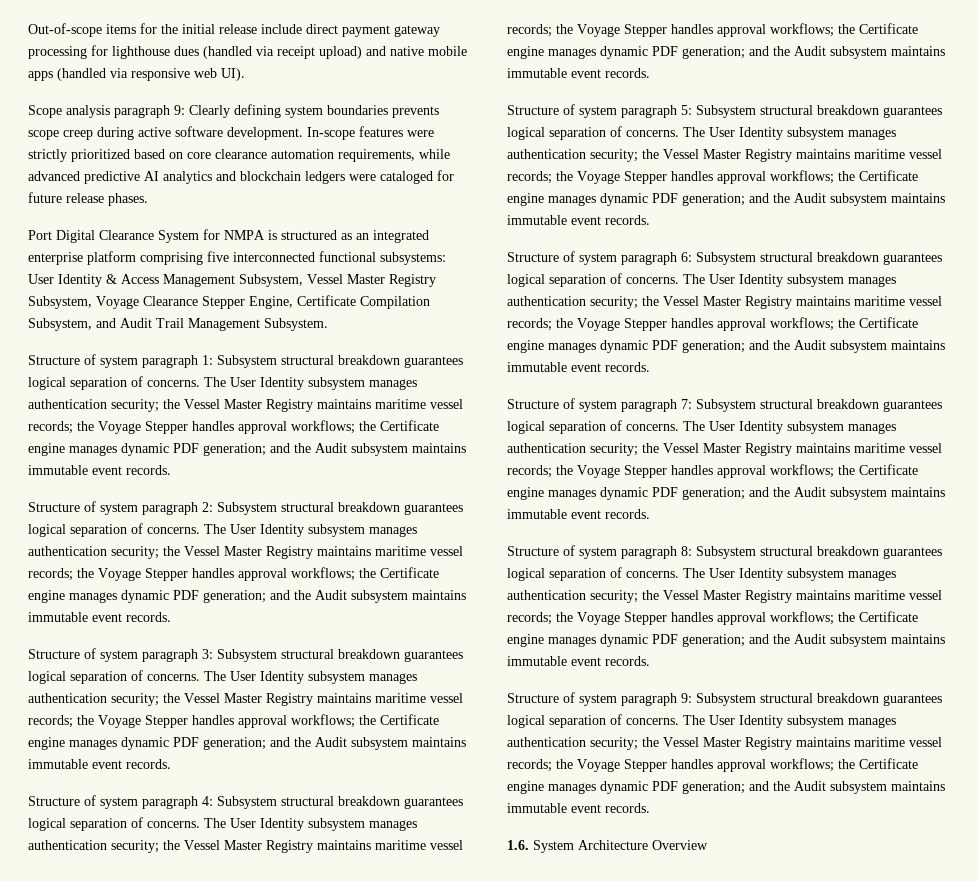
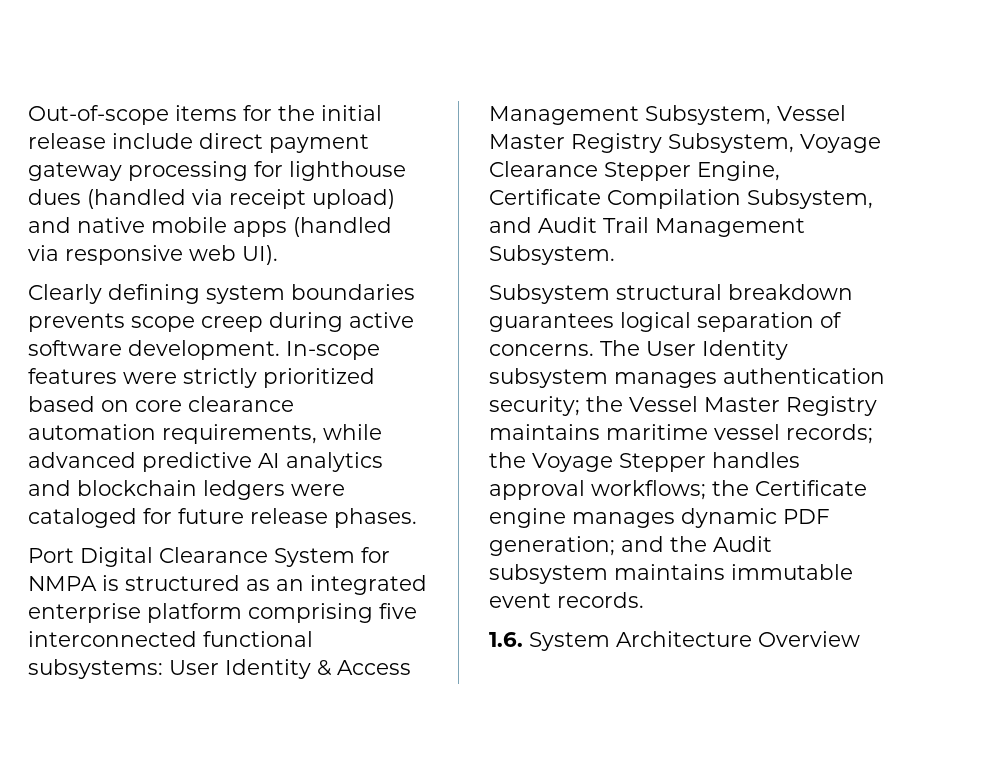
- Scope analysis paragraph 9: Clearly defining system boundaries prevents scope creep during active software development.
+ Clearly defining system boundaries prevents scope creep during active software development.
- Structure of system paragraph 1: Subsystem structural breakdown guarantees logical separation of concerns. The User Identity subsystem manages authentication security; the Vessel Master Registry maintains maritime vessel records; the Voyage Stepper handles approval workflows; the Certificate engine manages dynamic PDF generation; and the Audit subsystem maintains immutable event records.
- Structure of system paragraph 2: Subsystem structural breakdown guarantees logical separation of concerns. The User Identity subsystem manages authentication security; the Vessel Master Registry maintains maritime vessel records; the Voyage Stepper handles approval workflows; the Certificate engine manages dynamic PDF generation; and the Audit subsystem maintains immutable event records.
- Structure of system paragraph 3: Subsystem structural breakdown guarantees logical separation of concerns. The User Identity subsystem manages authentication security; the Vessel Master Registry maintains maritime vessel records; the Voyage Stepper handles approval workflows; the Certificate engine manages dynamic PDF generation; and the Audit subsystem maintains immutable event records.
- Structure of system paragraph 4: Subsystem structural breakdown guarantees logical separation of concerns. The User Identity subsystem manages authentication security; the Vessel Master Registry maintains maritime vessel records; the Voyage Stepper handles approval workflows; the Certificate engine manages dynamic PDF generation; and the Audit subsystem maintains immutable event records.
- Structure of system paragraph 5: Subsystem structural breakdown guarantees logical separation of concerns. The User Identity subsystem manages authentication security; the Vessel Master Registry maintains maritime vessel records; the Voyage Stepper handles approval workflows; the Certificate engine manages dynamic PDF generation; and the Audit subsystem maintains immutable event records.
- Structure of system paragraph 6: Subsystem structural breakdown guarantees logical separation of concerns. The User Identity subsystem manages authentication security; the Vessel Master Registry maintains maritime vessel records; the Voyage Stepper handles approval workflows; the Certificate engine manages dynamic PDF generation; and the Audit subsystem maintains immutable event records.
- Structure of system paragraph 7: Subsystem structural breakdown guarantees logical separation of concerns. The User Identity subsystem manages authentication security; the Vessel Master Registry maintains maritime vessel records; the Voyage Stepper handles approval workflows; the Certificate engine manages dynamic PDF generation; and the Audit subsystem maintains immutable event records.
- Structure of system paragraph 8: Subsystem structural breakdown guarantees logical separation of concerns. The User Identity subsystem manages authentication security; the Vessel Master Registry maintains maritime vessel records; the Voyage Stepper handles approval workflows; the Certificate engine manages dynamic PDF generation; and the Audit subsystem maintains immutable event records.
- Structure of system paragraph 9: Subsystem structural breakdown guarantees logical separation of concerns.
+ Subsystem structural breakdown guarantees logical separation of concerns.

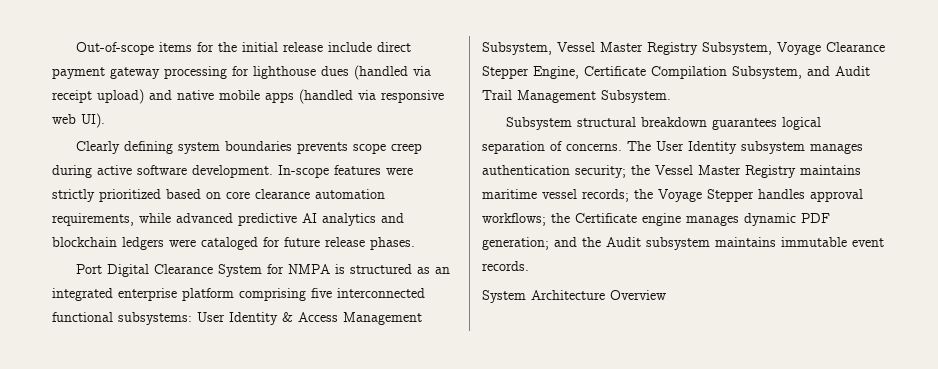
- 1.6. System Architecture Overview
+ System Architecture Overview

